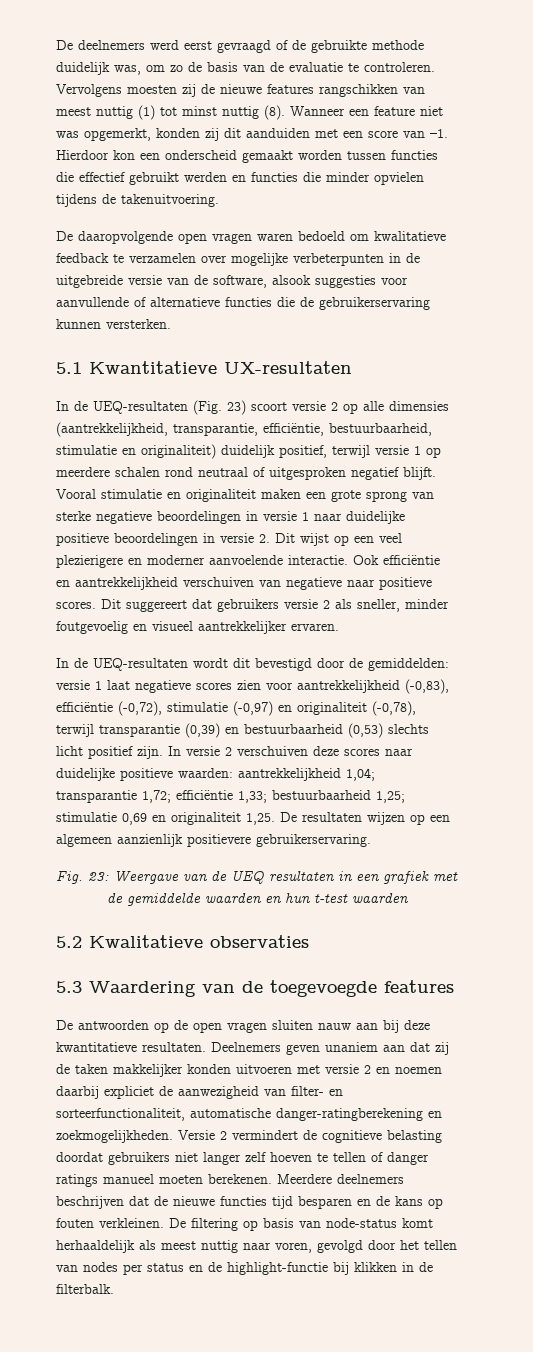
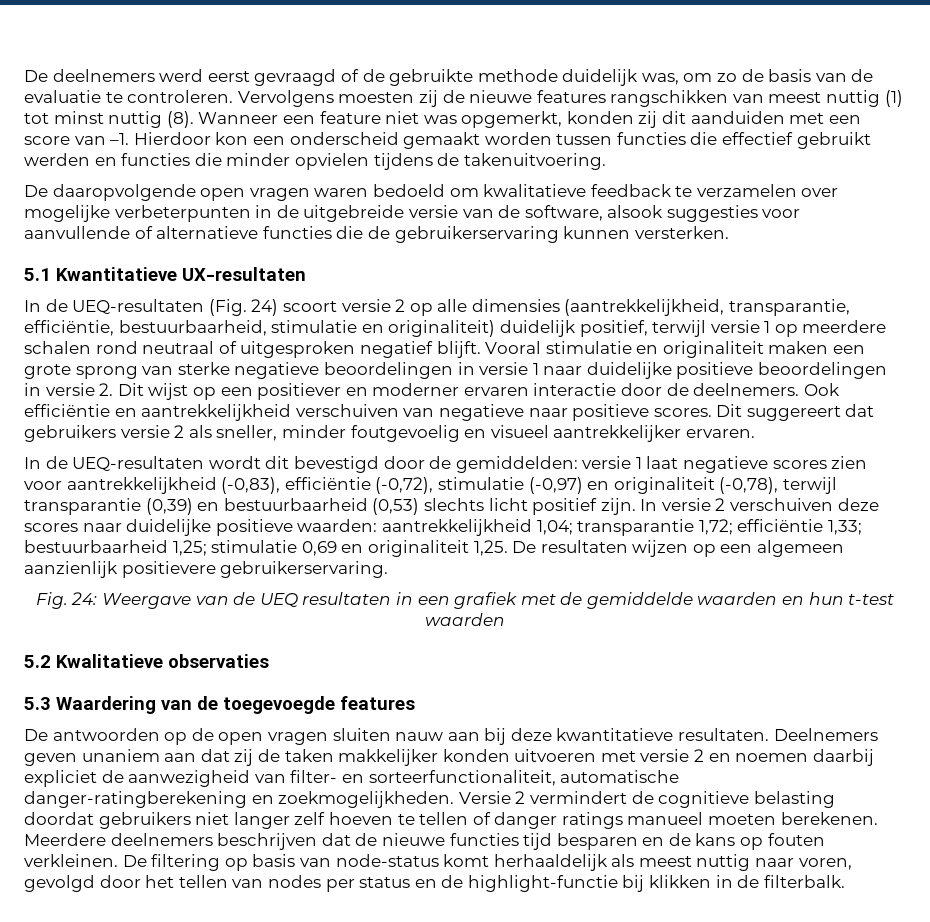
- In de UEQ-resultaten (Fig. 23) scoort versie 2 op alle dimensies (aantrekkelijkheid, transparantie, efficiëntie, bestuurbaarheid, stimulatie en originaliteit) duidelijk positief, terwijl versie 1 op meerdere schalen rond neutraal of uitgesproken negatief blijft.
+ In de UEQ-resultaten (Fig. 24) scoort versie 2 op alle dimensies (aantrekkelijkheid, transparantie, efficiëntie, bestuurbaarheid, stimulatie en originaliteit) duidelijk positief, terwijl versie 1 op meerdere schalen rond neutraal of uitgesproken negatief blijft.
- Vooral stimulatie en originaliteit maken een grote sprong van sterke negatieve beoordelingen in versie 1 naar duidelijke positieve beoordelingen in versie 2. Dit wijst op een veel plezierigere en moderner aanvoelende interactie.
+ Vooral stimulatie en originaliteit maken een grote sprong van sterke negatieve beoordelingen in versie 1 naar duidelijke positieve beoordelingen in versie 2. Dit wijst op een positiever en moderner ervaren interactie door de deelnemers.
- Fig. 23: Weergave van de UEQ resultaten in een grafiek met de gemiddelde waarden en hun t-test waarden
+ Fig. 24: Weergave van de UEQ resultaten in een grafiek met de gemiddelde waarden en hun t-test waarden

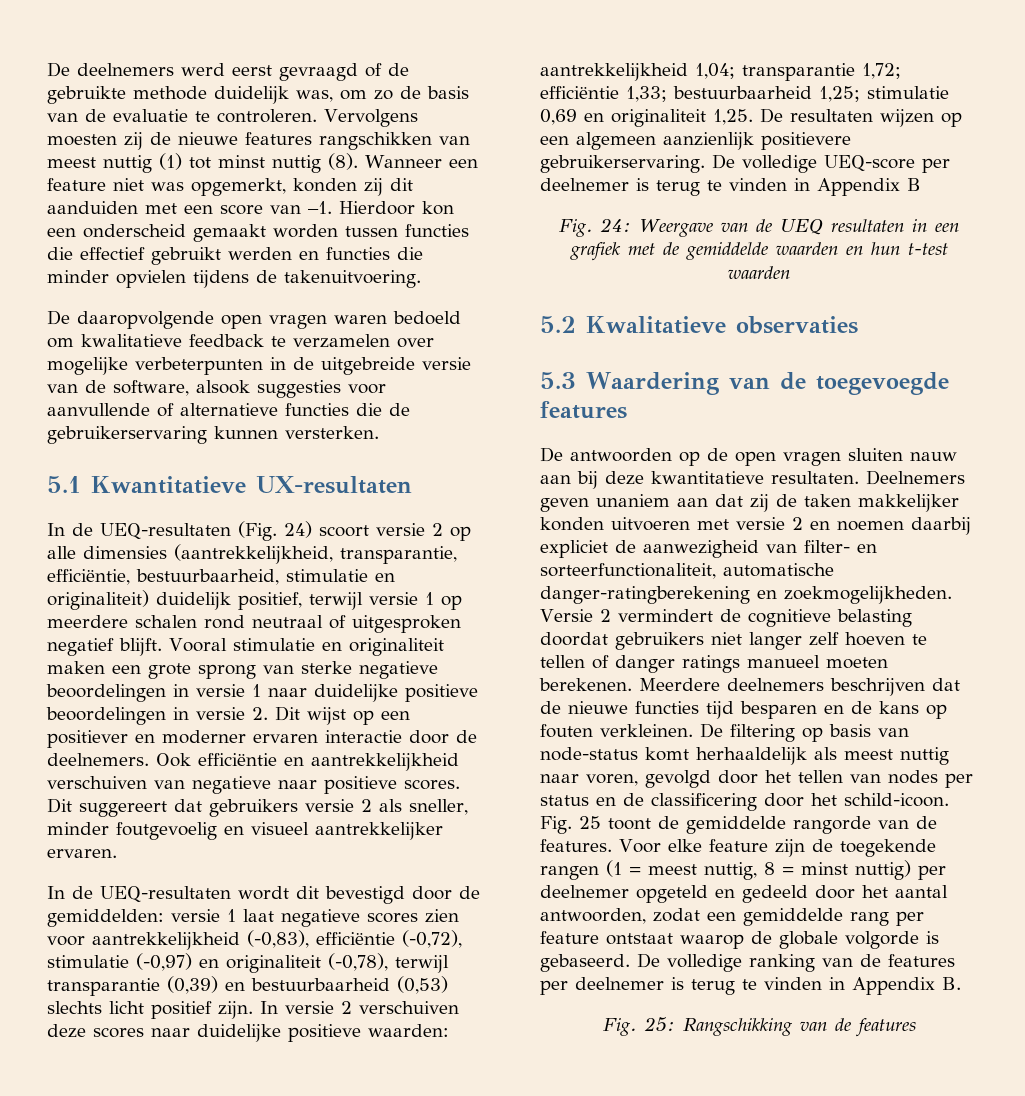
+ De volledige UEQ-score per deelnemer is terug te vinden in Appendix B
- De filtering op basis van node-status komt herhaaldelijk als meest nuttig naar voren, gevolgd door het tellen van nodes per status en de highlight-functie bij klikken in de filterbalk.
+ De filtering op basis van node-status komt herhaaldelijk als meest nuttig naar voren, gevolgd door het tellen van nodes per status en de classificering door het schild-icoon. Fig. 25 toont de gemiddelde rangorde van de features. Voor elke feature zijn de toegekende rangen (1 = meest nuttig, 8 = minst nuttig) per deelnemer opgeteld en gedeeld door het aantal antwoorden, zodat een gemiddelde rang per feature ontstaat waarop de globale volgorde is gebaseerd. De volledige ranking van de features per deelnemer is terug te vinden in Appendix B.
+ Fig. 25: Rangschikking van de features

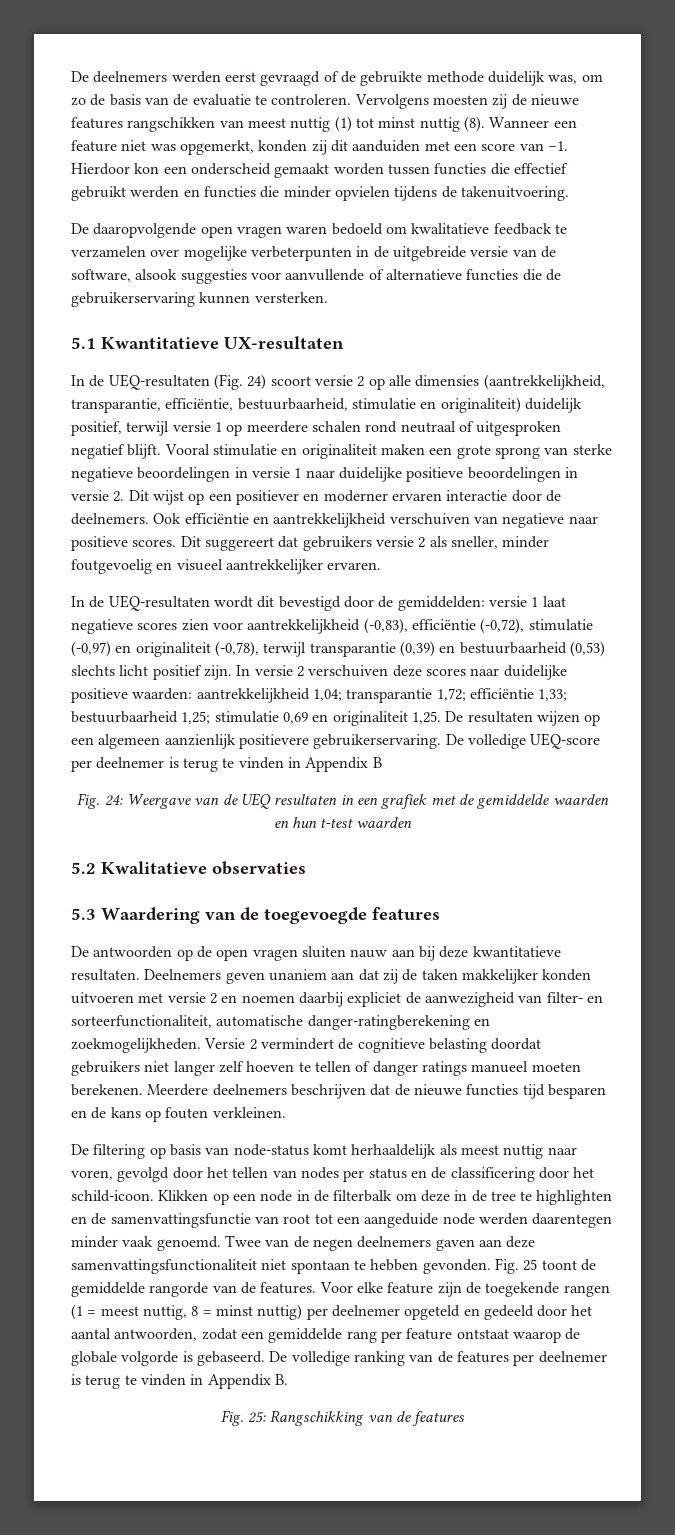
- De deelnemers werd eerst gevraagd of de gebruikte methode duidelijk was, om zo de basis van de evaluatie te controleren.
+ De deelnemers werden eerst gevraagd of de gebruikte methode duidelijk was, om zo de basis van de evaluatie te controleren.
- Meerdere deelnemers beschrijven dat de nieuwe functies tijd besparen en de kans op fouten verkleinen. De filtering op basis van node-status komt herhaaldelijk als meest nuttig naar voren, gevolgd door het tellen van nodes per status en de classificering door het schild-icoon.
+ Meerdere deelnemers beschrijven dat de nieuwe functies tijd besparen en de kans op fouten verkleinen.
+ De filtering op basis van node-status komt herhaaldelijk als meest nuttig naar voren, gevolgd door het tellen van nodes per status en de classificering door het schild-icoon.
+ Klikken op een node in de filterbalk om deze in de tree te highlighten en de samenvattingsfunctie van root tot een aangeduide node werden daarentegen minder vaak genoemd. Twee van de negen deelnemers gaven aan deze samenvattingsfunctionaliteit niet spontaan te hebben gevonden.

